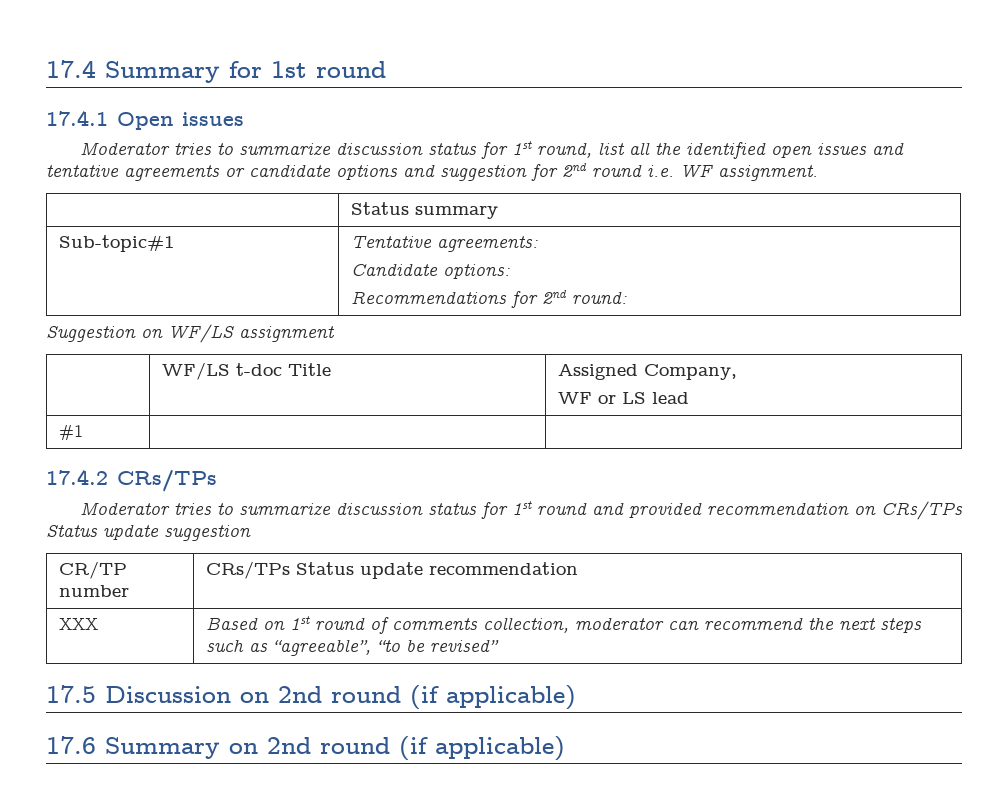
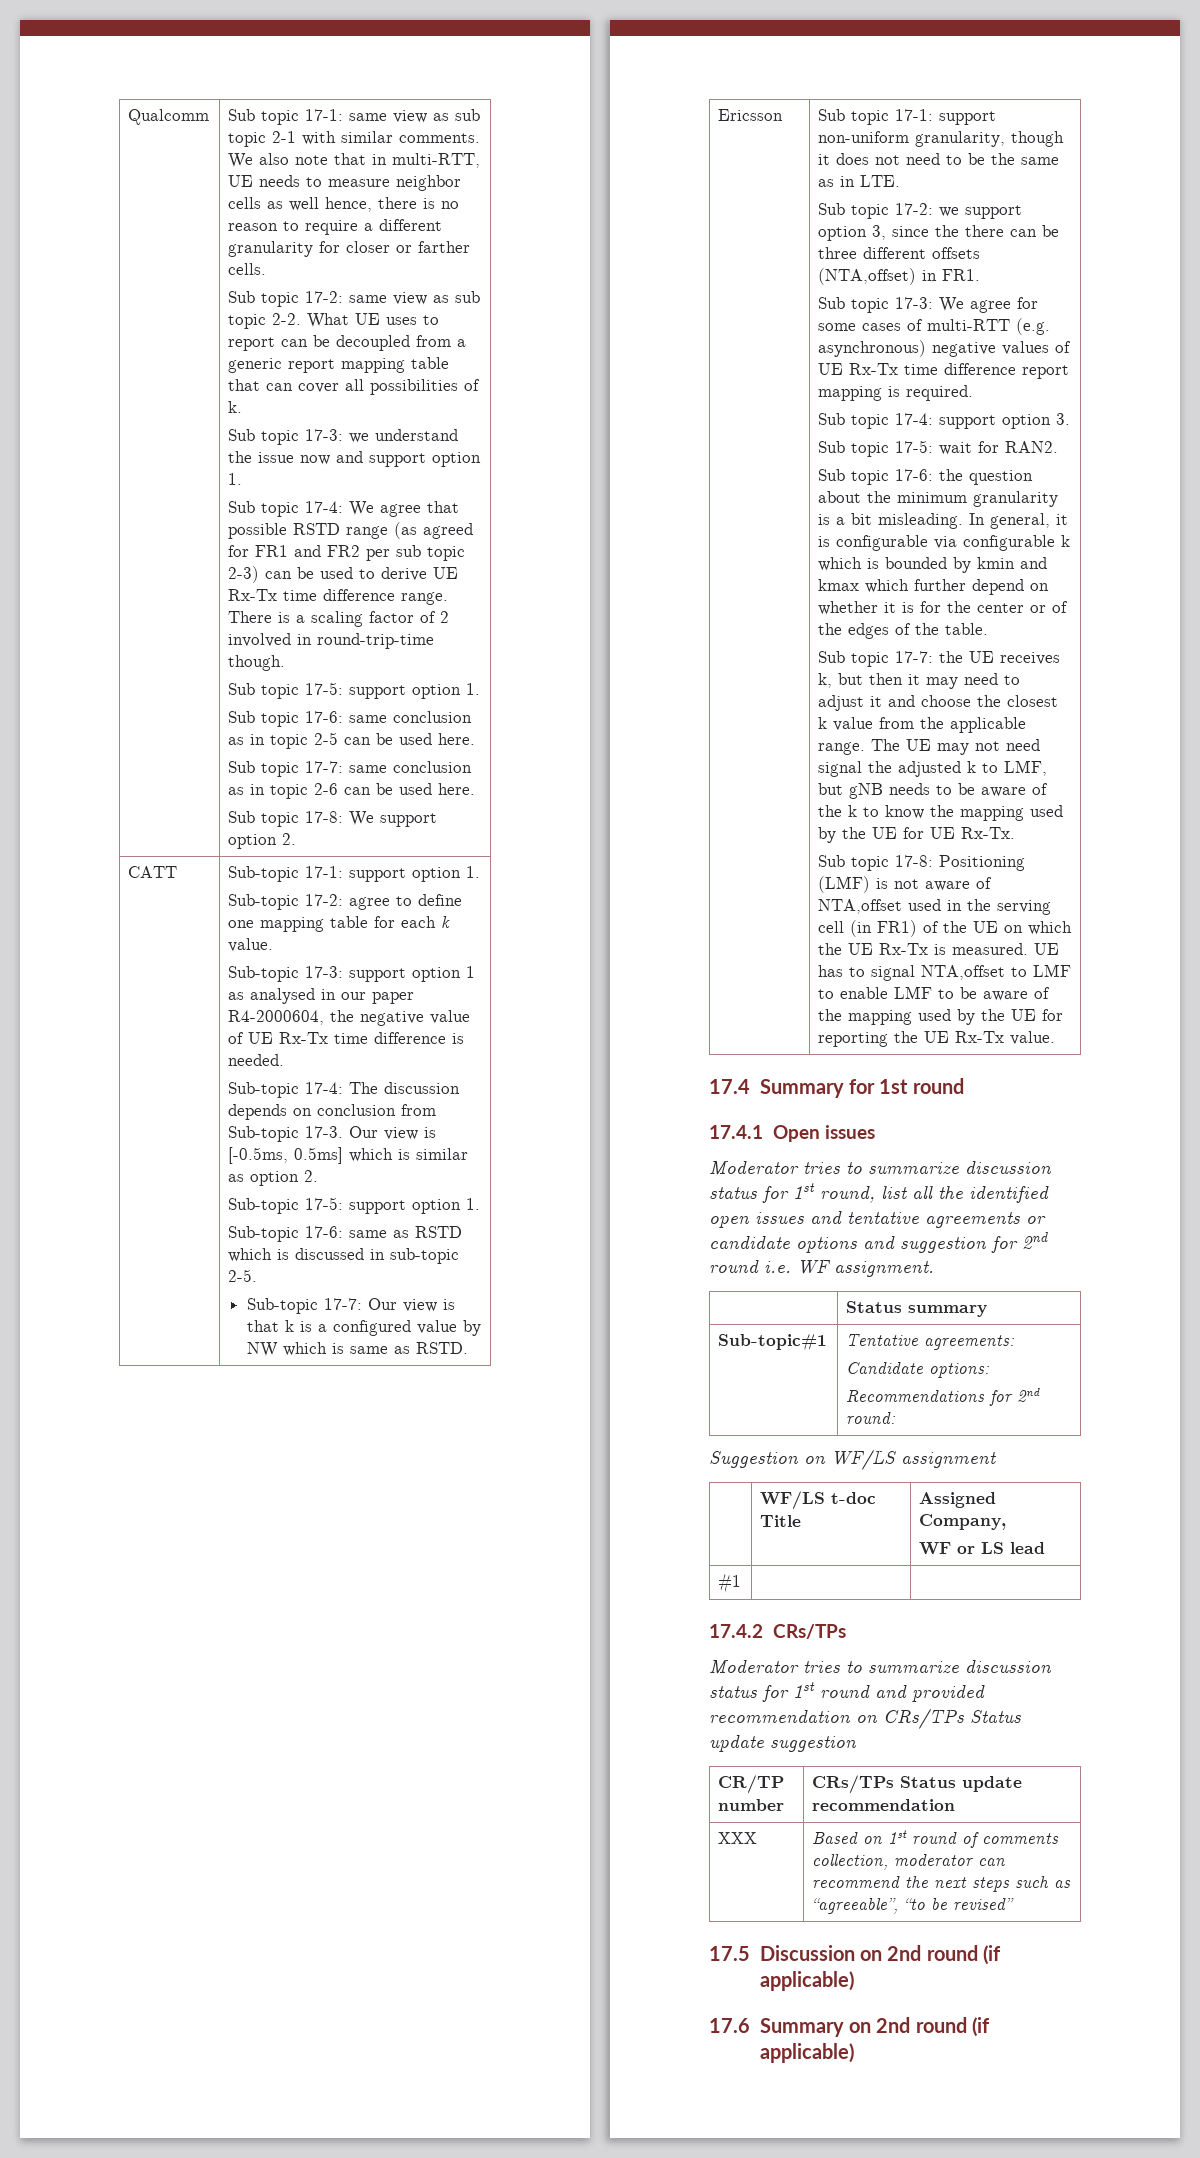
+ Qualcomm | Sub topic 17-1: same view as sub topic 2-1 with similar comments. We also note that in multi-RTT, UE needs to measure neighbor cells as well hence, there is no reason to require a different granularity for closer or farther cells.
+ Sub topic 17-2: same view as sub topic 2-2. What UE uses to report can be decoupled from a generic report mapping table that can cover all possibilities of k.
+ Sub topic 17-3: we understand the issue now and support option 1.
+ Sub topic 17-4: We agree that possible RSTD range (as agreed for FR1 and FR2 per sub topic 2-3) can be used to derive UE Rx-Tx time difference range. There is a scaling factor of 2 involved in round-trip-time though.
+ Sub topic 17-5: support option 1.
+ Sub topic 17-6: same conclusion as in topic 2-5 can be used here.
+ Sub topic 17-7: same conclusion as in topic 2-6 can be used here.
+ Sub topic 17-8: We support option 2.
+ CATT | Sub-topic 17-1: support option 1.
+ Sub-topic 17-2: agree to define one mapping table for each k value.
+ Sub-topic 17-3: support option 1 as analysed in our paper R4-2000604, the negative value of UE Rx-Tx time difference is needed.
+ Sub-topic 17-4: The discussion depends on conclusion from Sub-topic 17-3. Our view is [-0.5ms, 0.5ms] which is similar as option 2.
+ Sub-topic 17-5: support option 1.
+ Sub-topic 17-6: same as RSTD which is discussed in sub-topic 2-5.
+ Sub-topic 17-7: Our view is that k is a configured value by NW which is same as RSTD.
+ Ericsson | Sub topic 17-1: support non-uniform granularity, though it does not need to be the same as in LTE.
+ Sub topic 17-2: we support option 3, since the there can be three different offsets (NTA,offset) in FR1.
+ Sub topic 17-3: We agree for some cases of multi-RTT (e.g. asynchronous) negative values of UE Rx-Tx time difference report mapping is required.
+ Sub topic 17-4: support option 3.
+ Sub topic 17-5: wait for RAN2.
+ Sub topic 17-6: the question about the minimum granularity is a bit misleading. In general, it is configurable via configurable k which is bounded by kmin and kmax which further depend on whether it is for the center or of the edges of the table.
+ Sub topic 17-7: the UE receives k, but then it may need to adjust it and choose the closest k value from the applicable range. The UE may not need signal the adjusted k to LMF, but gNB needs to be aware of the k to know the mapping used by the UE for UE Rx-Tx.
+ Sub topic 17-8: Positioning (LMF) is not aware of NTA,offset used in the serving cell (in FR1) of the UE on which the UE Rx-Tx is measured. UE has to signal NTA,offset to LMF to enable LMF to be aware of the mapping used by the UE for reporting the UE Rx-Tx value.

